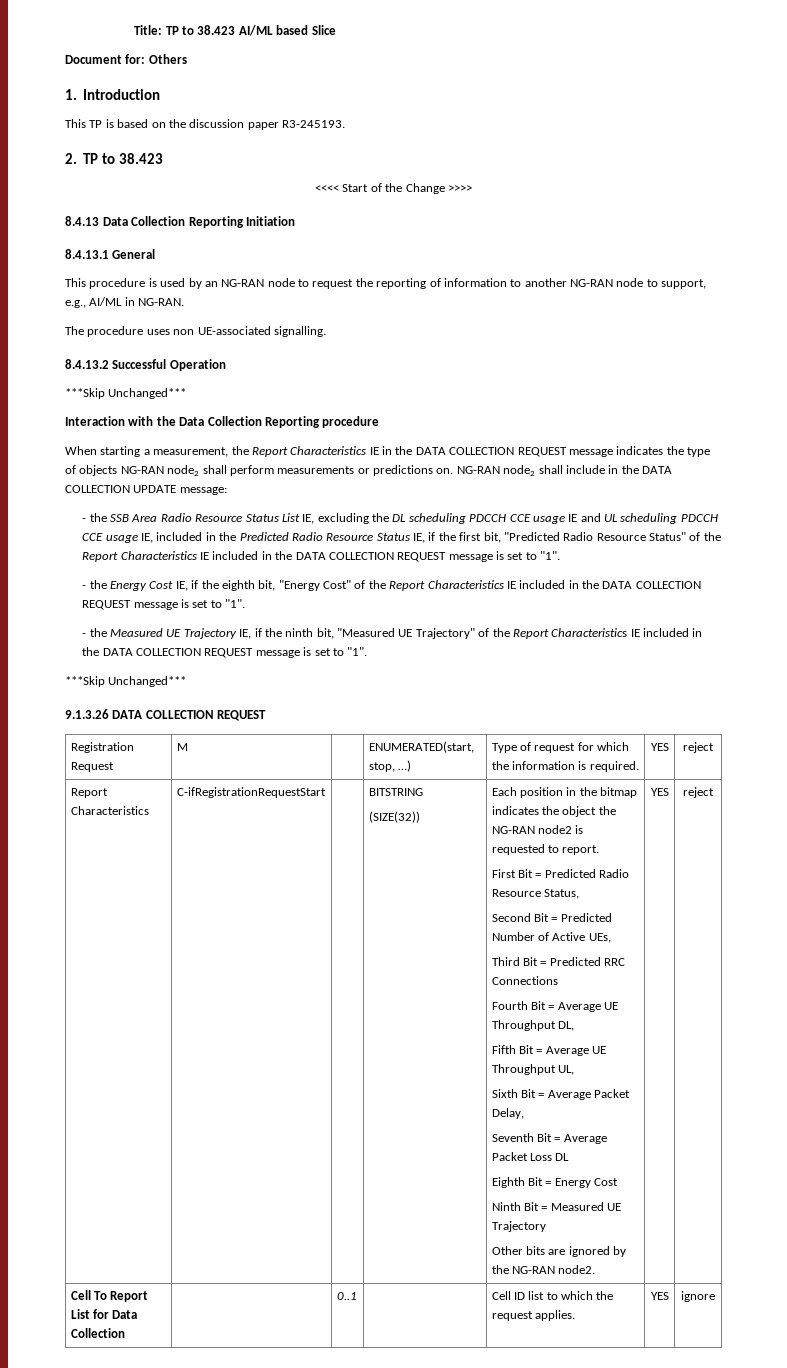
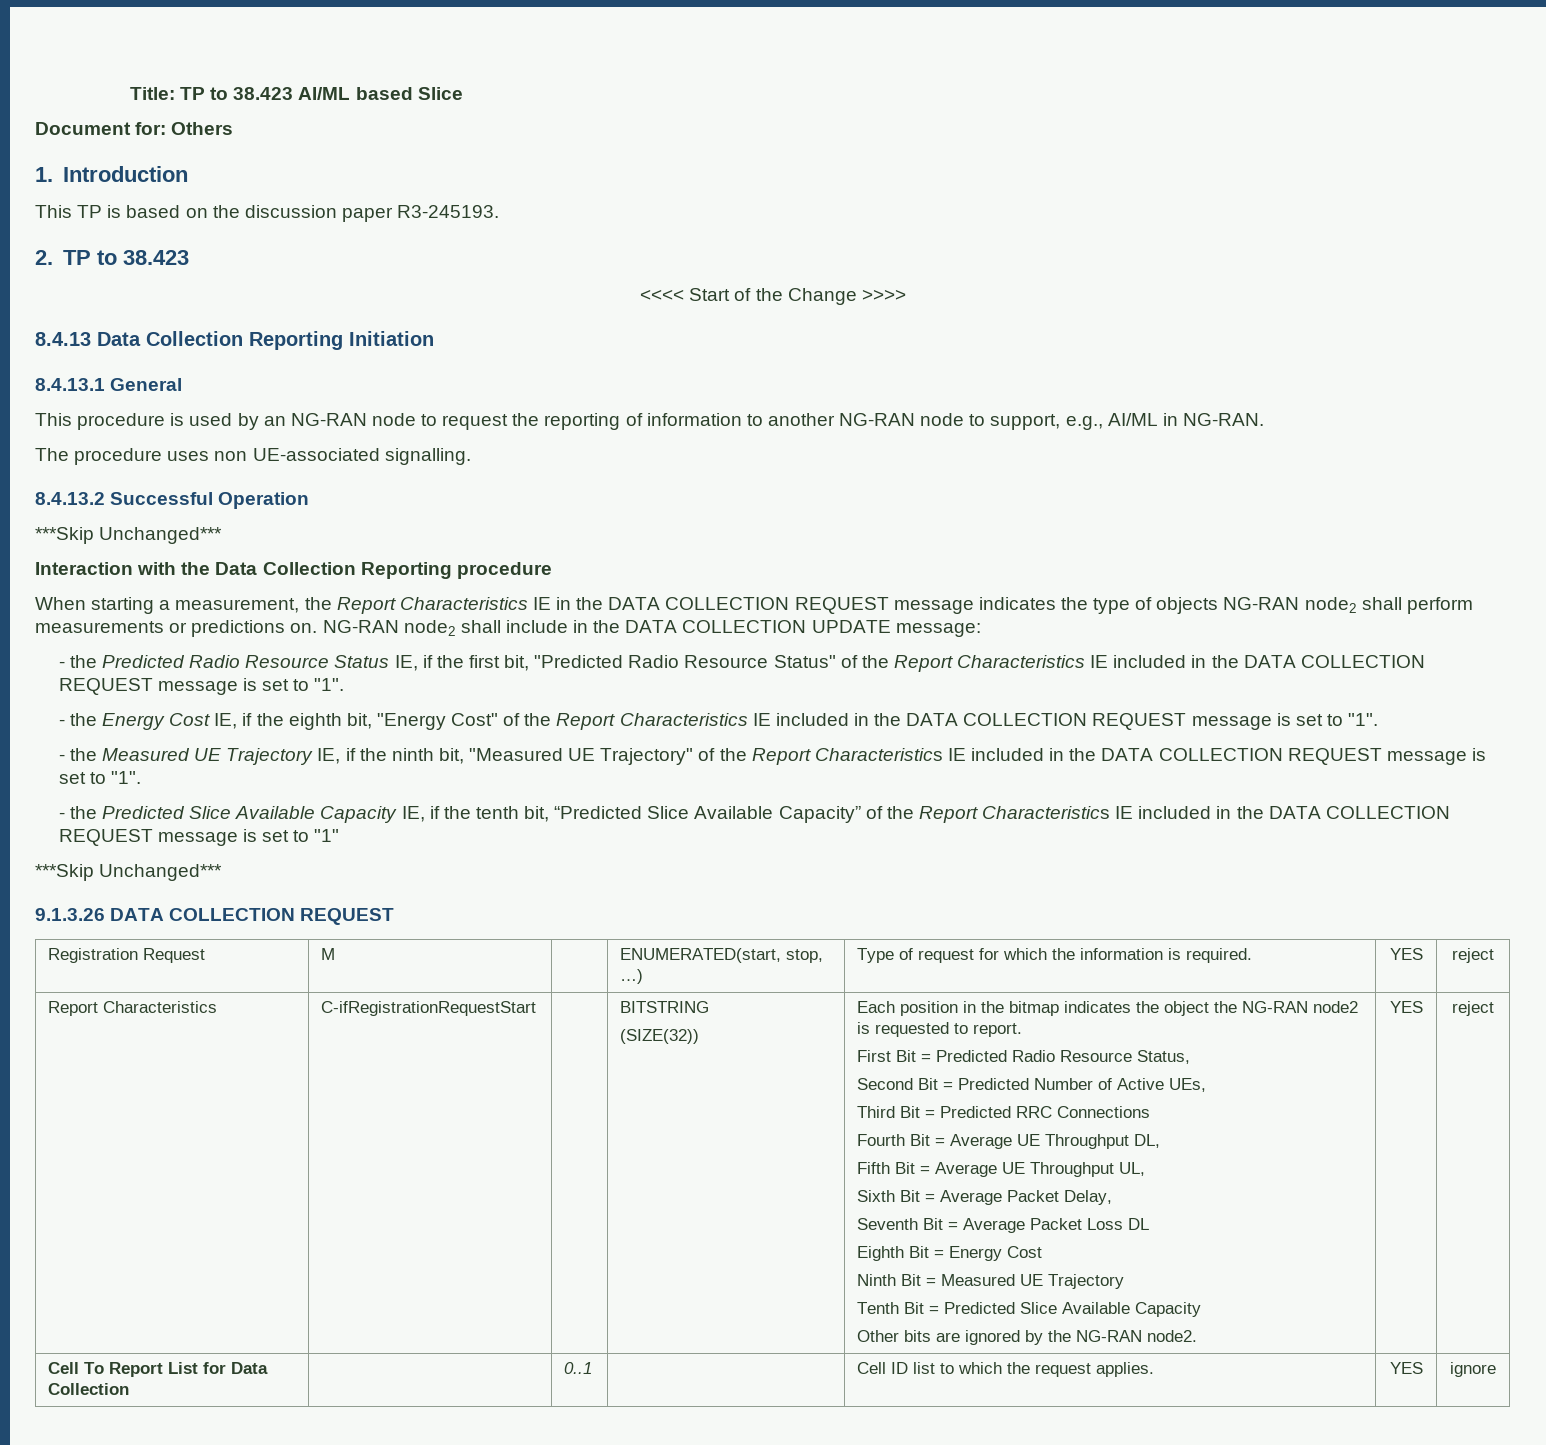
- - the SSB Area Radio Resource Status List IE, excluding the DL scheduling PDCCH CCE usage IE and UL scheduling PDCCH CCE usage IE, included in the Predicted Radio Resource Status IE, if the first bit, "Predicted Radio Resource Status" of the Report Characteristics IE included in the DATA COLLECTION REQUEST message is set to "1".
+ - the Predicted Radio Resource Status IE, if the first bit, "Predicted Radio Resource Status" of the Report Characteristics IE included in the DATA COLLECTION REQUEST message is set to "1".
+ - the Predicted Slice Available Capacity IE, if the tenth bit, “Predicted Slice Available Capacity” of the Report Characteristics IE included in the DATA COLLECTION REQUEST message is set to "1"
+ Tenth Bit = Predicted Slice Available Capacity

